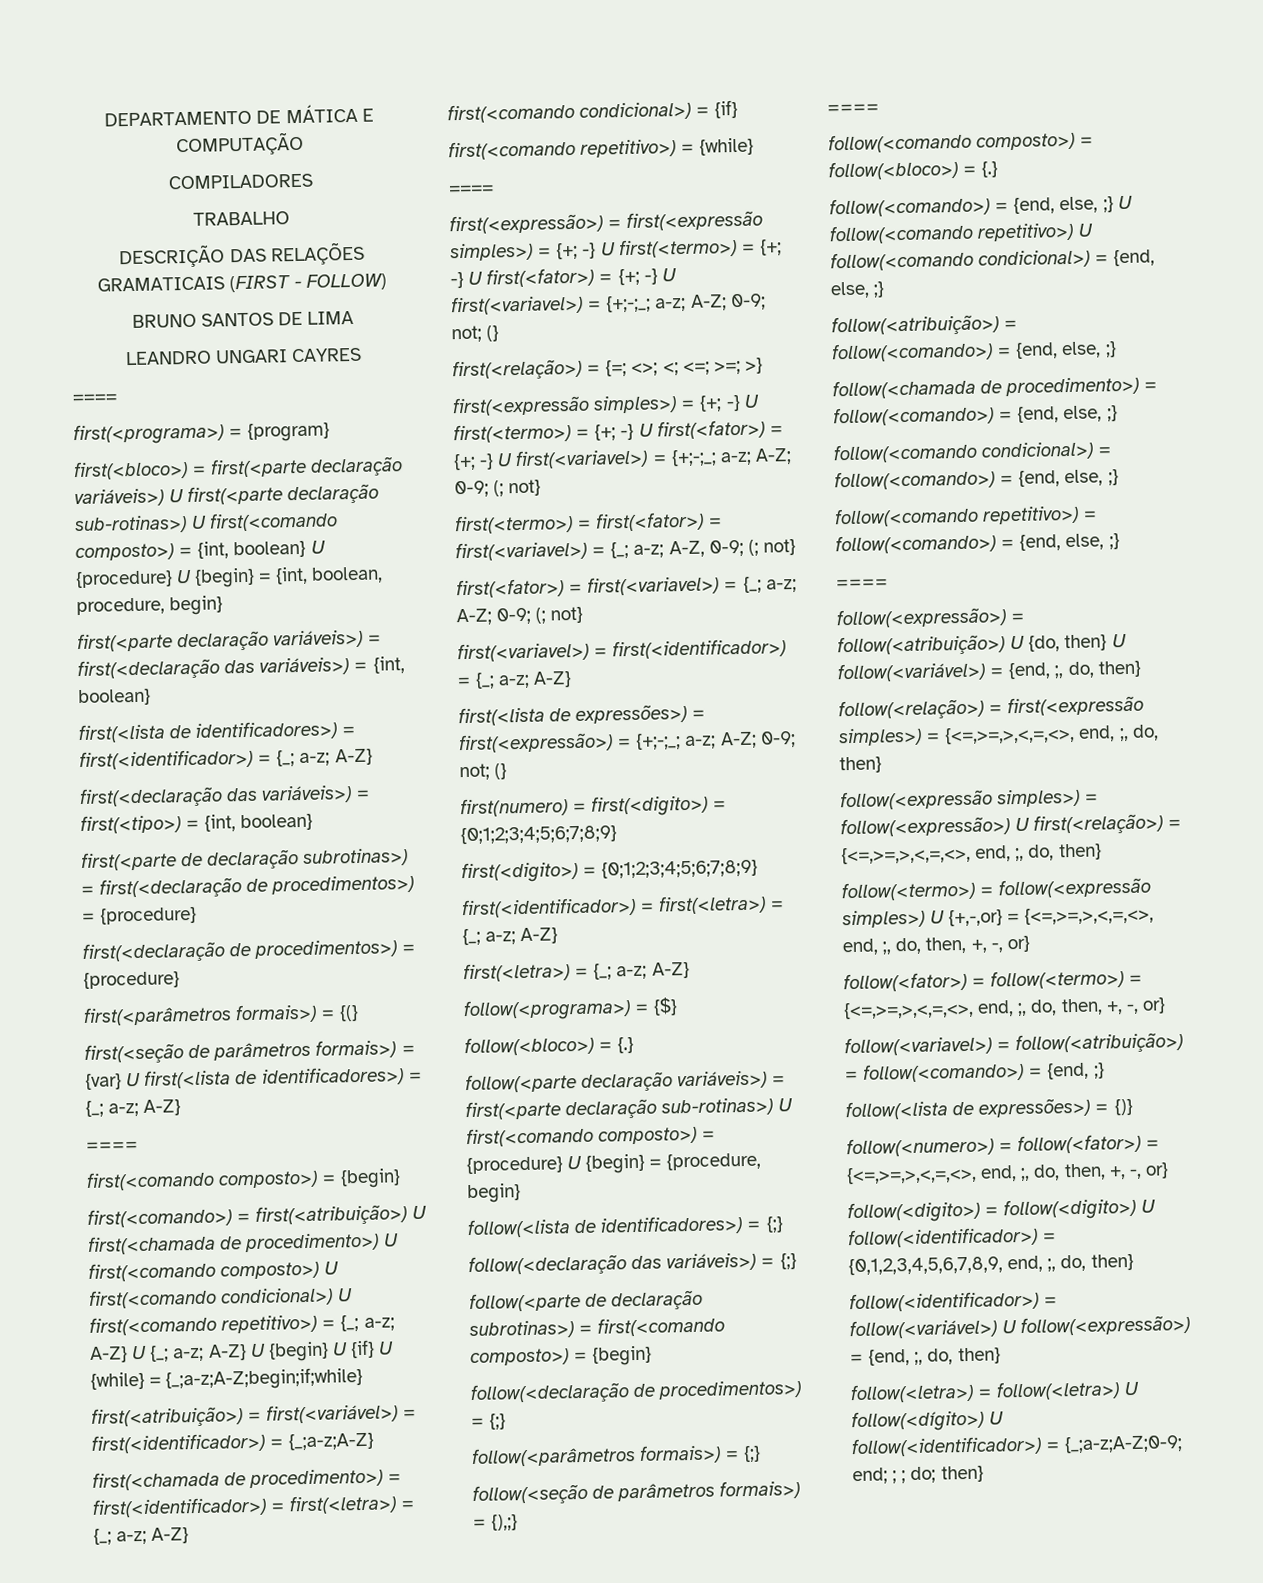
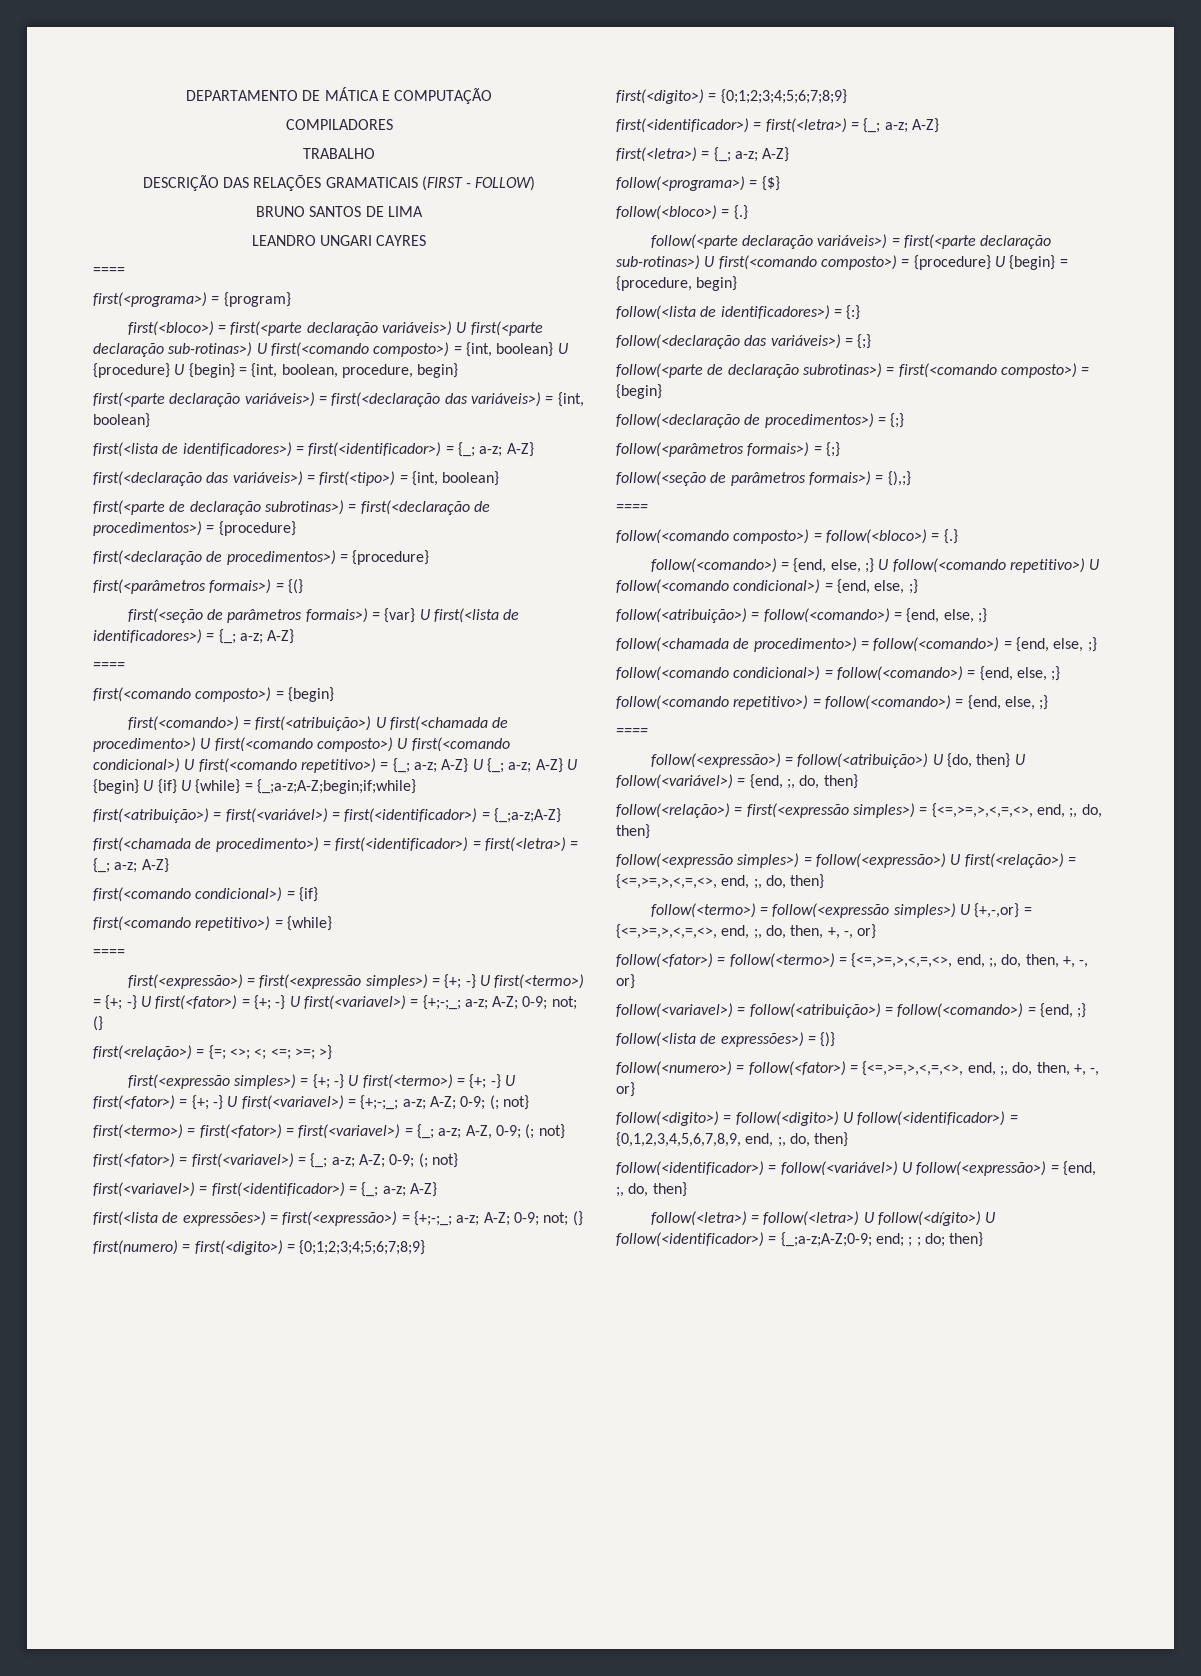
- follow(<lista de identificadores>) = {;}
+ follow(<lista de identificadores>) = {:}

